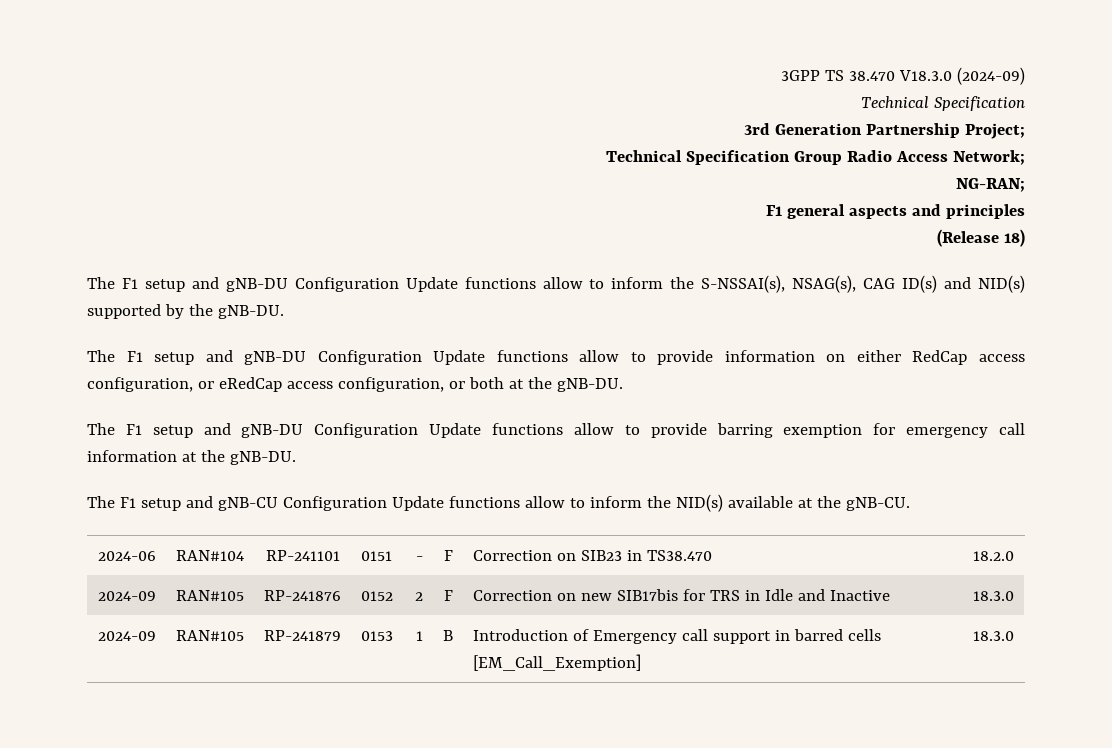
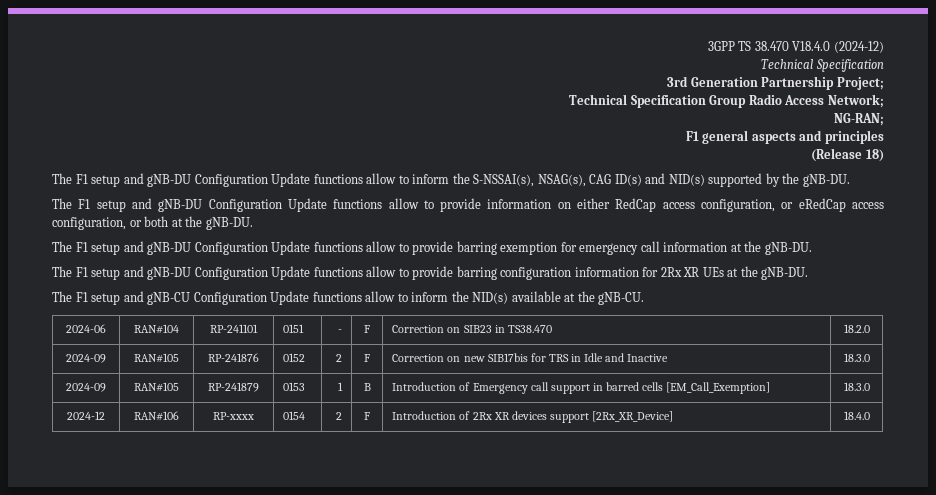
- 3GPP TS 38.470 V18.3.0 (2024-09)
+ 3GPP TS 38.470 V18.4.0 (2024-12)
+ The F1 setup and gNB-DU Configuration Update functions allow to provide barring configuration information for 2Rx XR UEs at the gNB-DU.
+ 2024-12 | RAN#106 | RP-xxxx | 0154 | 2 | F | Introduction of 2Rx XR devices support [2Rx_XR_Device] | 18.4.0

